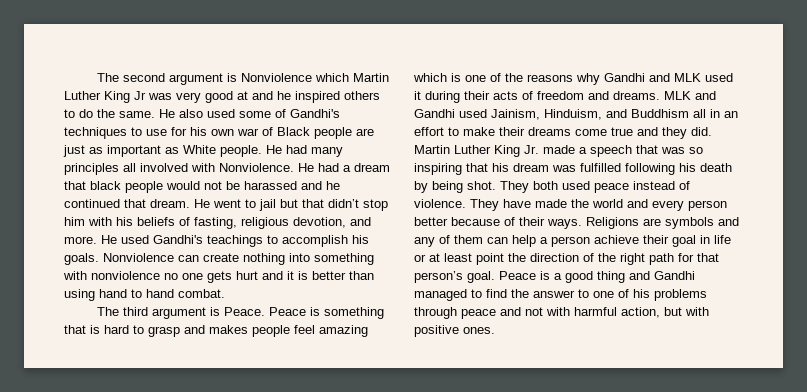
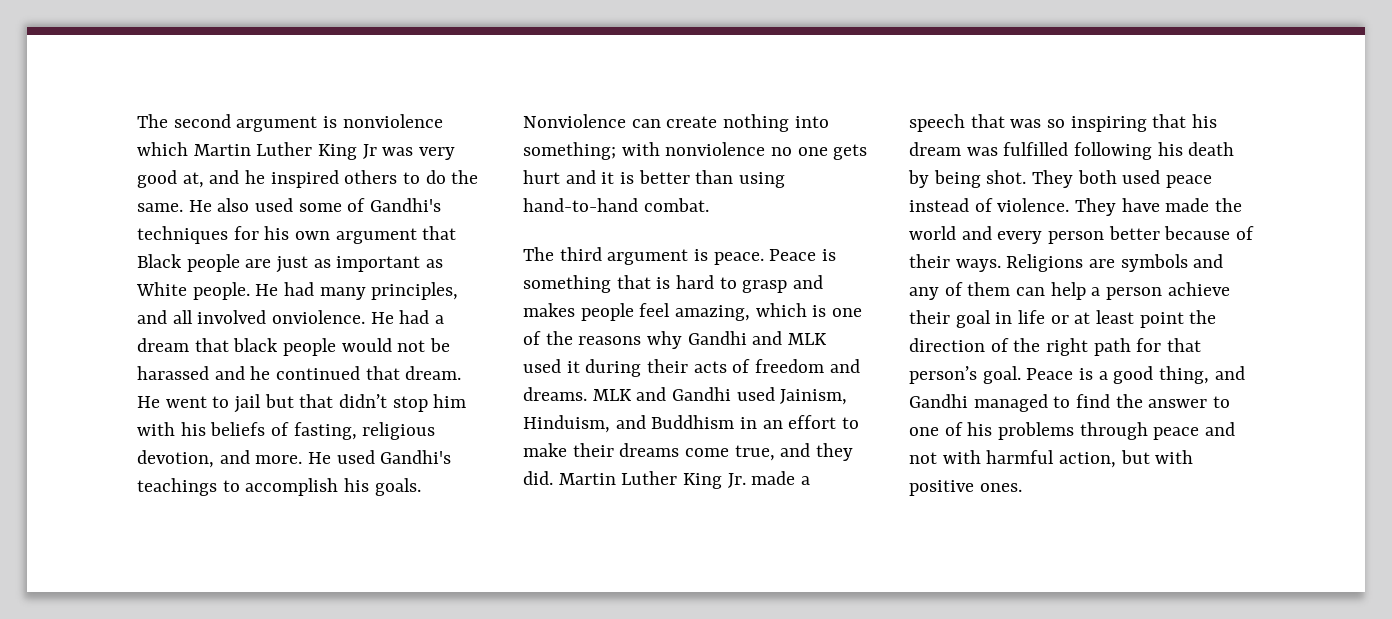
- The second argument is Nonviolence which Martin Luther King Jr was very good at and he inspired others to do the same.
+ The second argument is nonviolence which Martin Luther King Jr was very good at, and he inspired others to do the same.
- He also used some of Gandhi's techniques to use for his own war of Black people are just as important as White people.
+ He also used some of Gandhi's techniques for his own argument that Black people are just as important as White people.
- He had many principles all involved with Nonviolence.
+ He had many principles, and all involved onviolence.
- Nonviolence can create nothing into something with nonviolence no one gets hurt and it is better than using hand to hand combat.
+ Nonviolence can create nothing into something; with nonviolence no one gets hurt and it is better than using hand-to-hand combat.
- The third argument is Peace.
+ The third argument is peace.
- Peace is something that is hard to grasp and makes people feel amazing which is one of the reasons why Gandhi and MLK used it during their acts of freedom and dreams.
+ Peace is something that is hard to grasp and makes people feel amazing, which is one of the reasons why Gandhi and MLK used it during their acts of freedom and dreams.
- MLK and Gandhi used Jainism, Hinduism, and Buddhism all in an effort to make their dreams come true and they did.
+ MLK and Gandhi used Jainism, Hinduism, and Buddhism in an effort to make their dreams come true, and they did.
- Peace is a good thing and Gandhi managed to find the answer to one of his problems through peace and not with harmful action, but with positive ones.
+ Peace is a good thing, and Gandhi managed to find the answer to one of his problems through peace and not with harmful action, but with positive ones.

